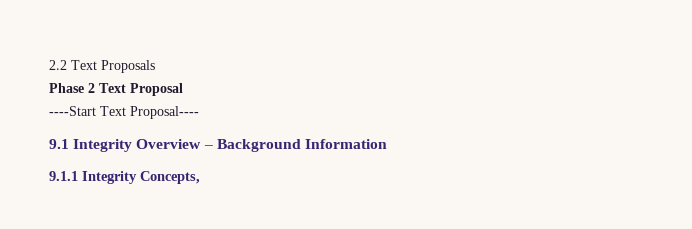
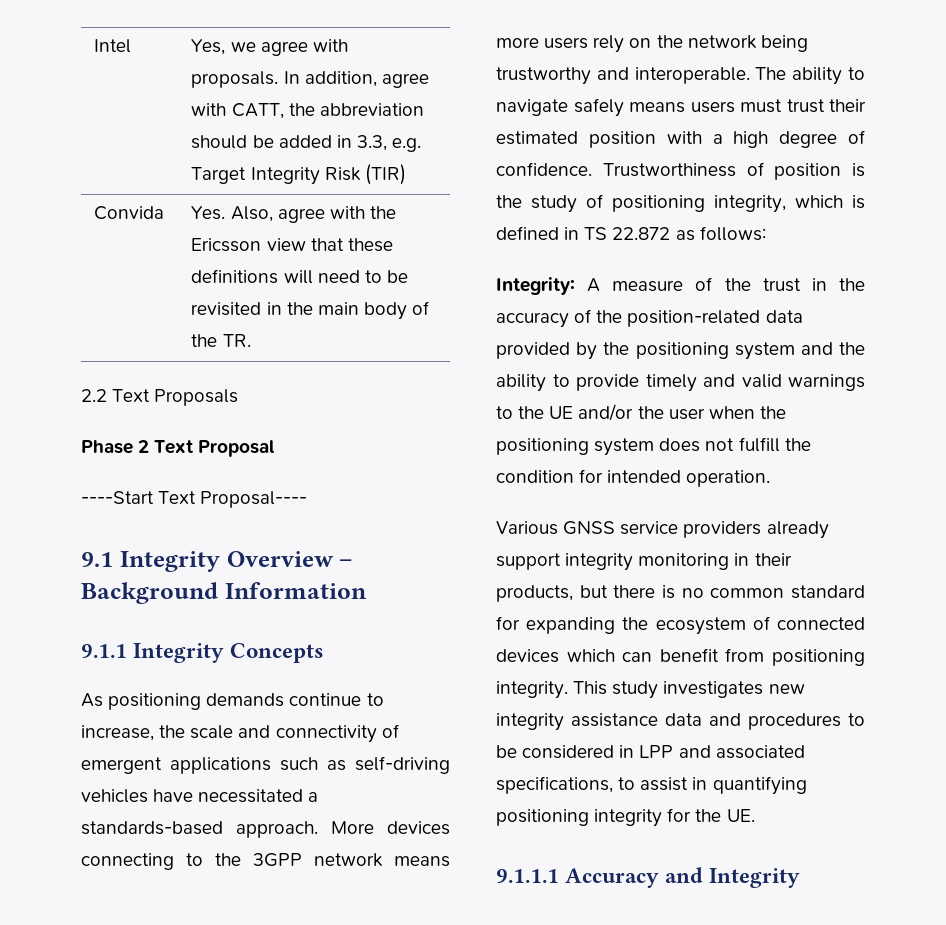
+ Intel | Yes, we agree with proposals. In addition, agree with CATT, the abbreviation should be added in 3.3, e.g. Target Integrity Risk (TIR)
+ Convida | Yes. Also, agree with the Ericsson view that these definitions will need to be revisited in the main body of the TR.
- 9.1.1 Integrity Concepts,
+ 9.1.1 Integrity Concepts
+ As positioning demands continue to increase, the scale and connectivity of emergent applications such as self-driving vehicles have necessitated a standards-based approach. More devices connecting to the 3GPP network means more users rely on the network being trustworthy and interoperable. The ability to navigate safely means users must trust their estimated position with a high degree of confidence. Trustworthiness of position is the study of positioning integrity, which is defined in TS 22.872 as follows:
+ Integrity: A measure of the trust in the accuracy of the position-related data provided by the positioning system and the ability to provide timely and valid warnings to the UE and/or the user when the positioning system does not fulfill the condition for intended operation.
+ Various GNSS service providers already support integrity monitoring in their products, but there is no common standard for expanding the ecosystem of connected devices which can benefit from positioning integrity. This study investigates new integrity assistance data and procedures to be considered in LPP and associated specifications, to assist in quantifying positioning integrity for the UE.
+ 9.1.1.1 Accuracy and Integrity

